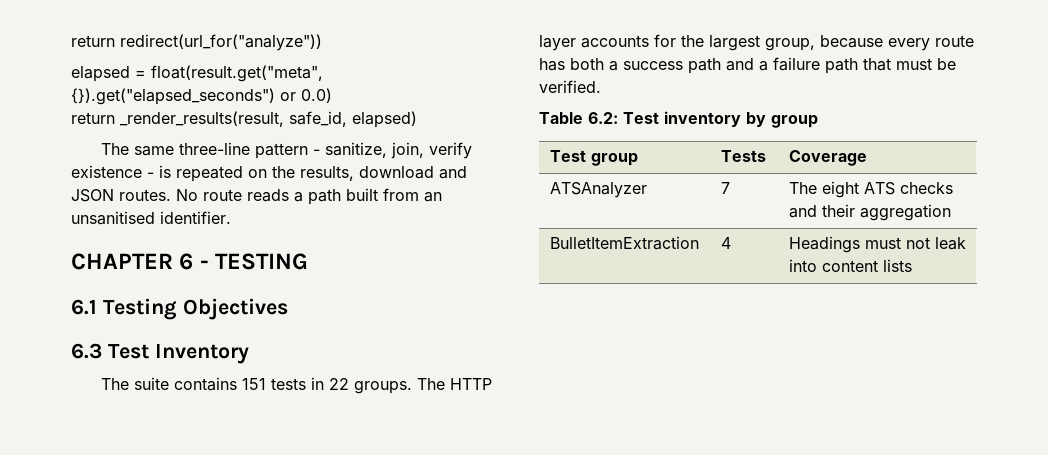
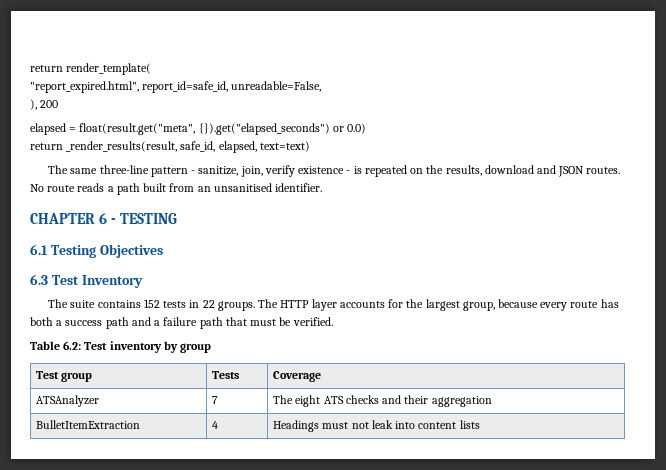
- return redirect(url_for("analyze"))
+ return render_template(
+ "report_expired.html", report_id=safe_id, unreadable=False,
+ ), 200
- return _render_results(result, safe_id, elapsed)
+ return _render_results(result, safe_id, elapsed, text=text)
- The suite contains 151 tests in 22 groups.
+ The suite contains 152 tests in 22 groups.

